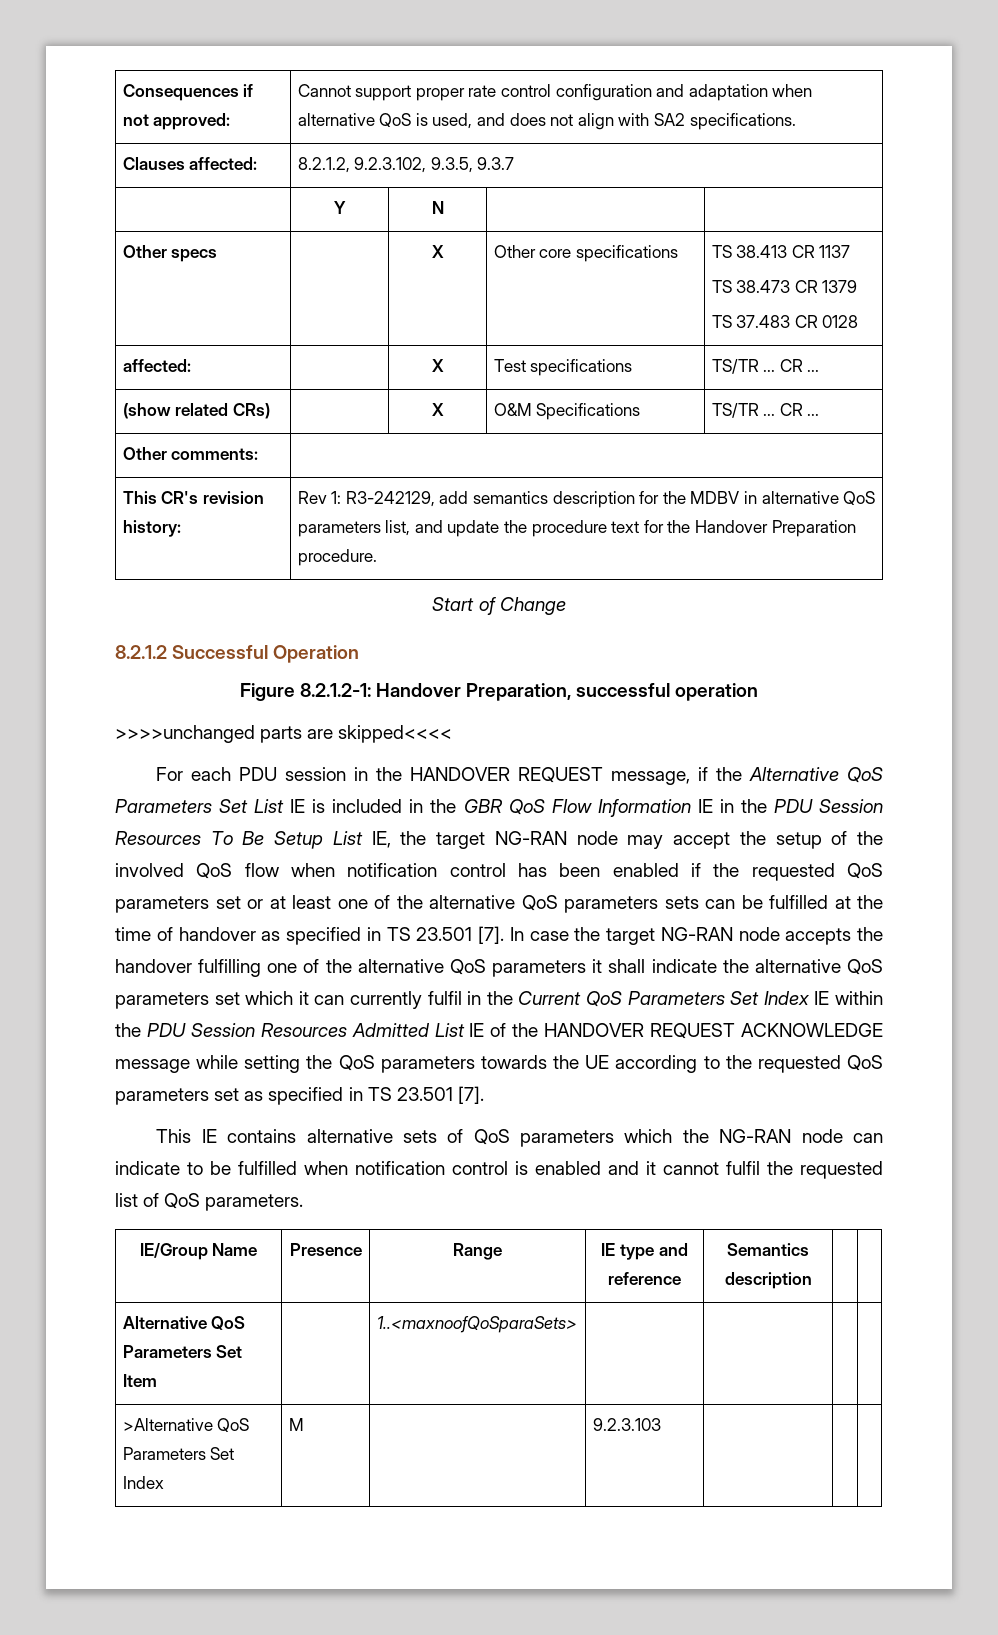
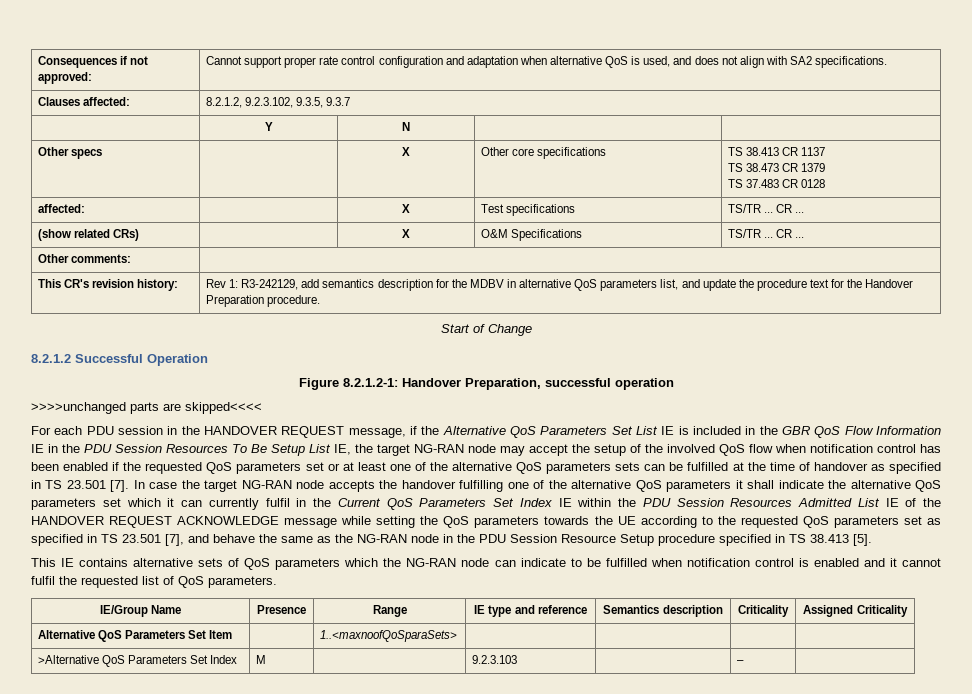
- In case the target NG-RAN node accepts the handover fulfilling one of the alternative QoS parameters it shall indicate the alternative QoS parameters set which it can currently fulfil in the Current QoS Parameters Set Index IE within the PDU Session Resources Admitted List IE of the HANDOVER REQUEST ACKNOWLEDGE message while setting the QoS parameters towards the UE according to the requested QoS parameters set as specified in TS 23.501 [7].
+ In case the target NG-RAN node accepts the handover fulfilling one of the alternative QoS parameters it shall indicate the alternative QoS parameters set which it can currently fulfil in the Current QoS Parameters Set Index IE within the PDU Session Resources Admitted List IE of the HANDOVER REQUEST ACKNOWLEDGE message while setting the QoS parameters towards the UE according to the requested QoS parameters set as specified in TS 23.501 [7], and behave the same as the NG-RAN node in the PDU Session Resource Setup procedure specified in TS 38.413 [5].
- IE/Group Name | Presence | Range | IE type and reference | Semantics description | |
+ IE/Group Name | Presence | Range | IE type and reference | Semantics description | Criticality | Assigned Criticality
- >Alternative QoS Parameters Set Index | M | | 9.2.3.103 | | |
+ >Alternative QoS Parameters Set Index | M | | 9.2.3.103 | | – |

